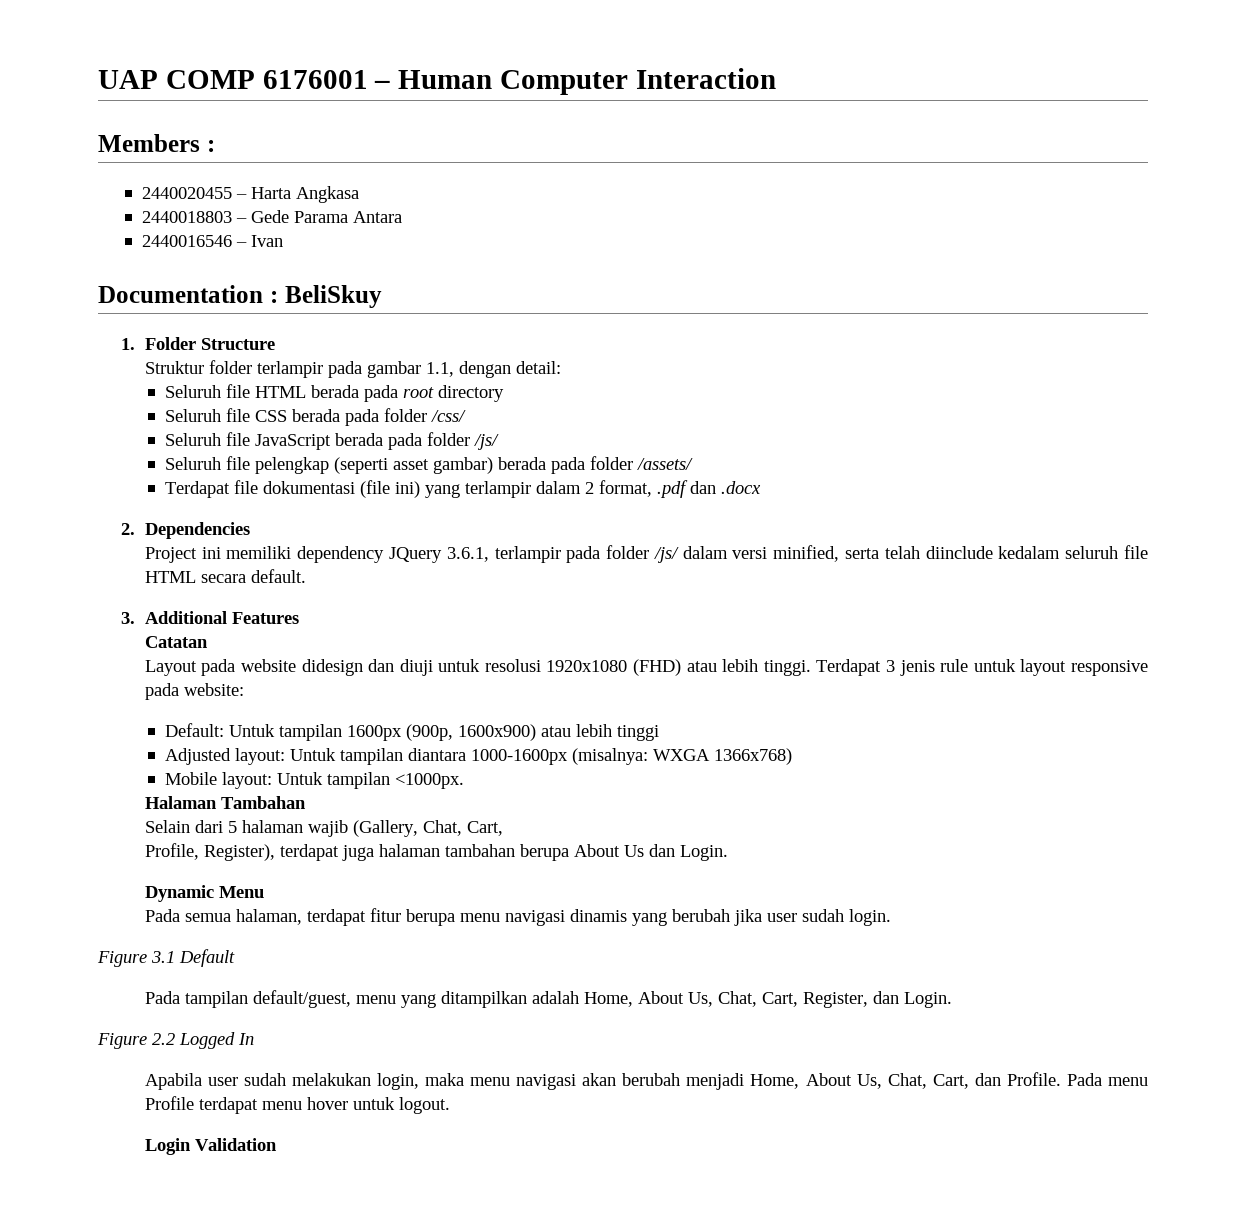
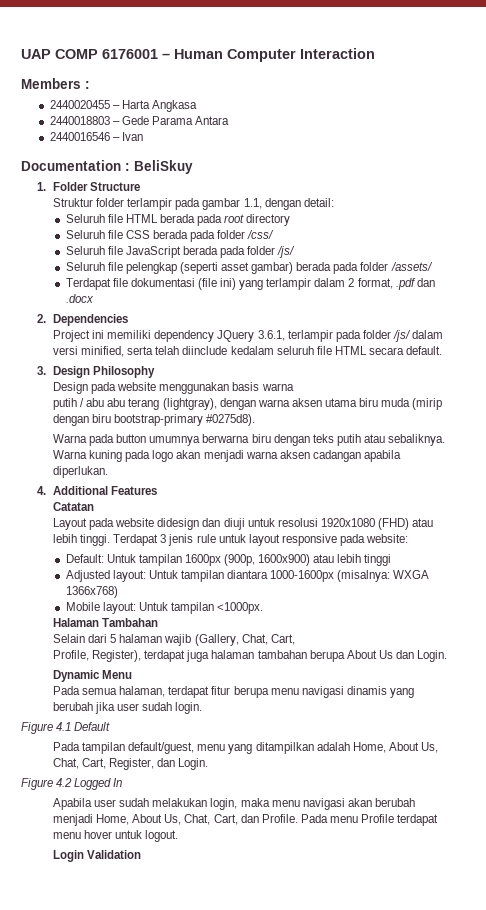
- 3. Additional Features
+ 3. Design Philosophy
+ Design pada website menggunakan basis warna
+ putih / abu abu terang (lightgray), dengan warna aksen utama biru muda (mirip dengan biru bootstrap-primary #0275d8).
+ Warna pada button umumnya berwarna biru dengan teks putih atau sebaliknya. Warna kuning pada logo akan menjadi warna aksen cadangan apabila diperlukan.
+ 4. Additional Features
- Figure 3.1 Default
+ Figure 4.1 Default
- Figure 2.2 Logged In
+ Figure 4.2 Logged In

